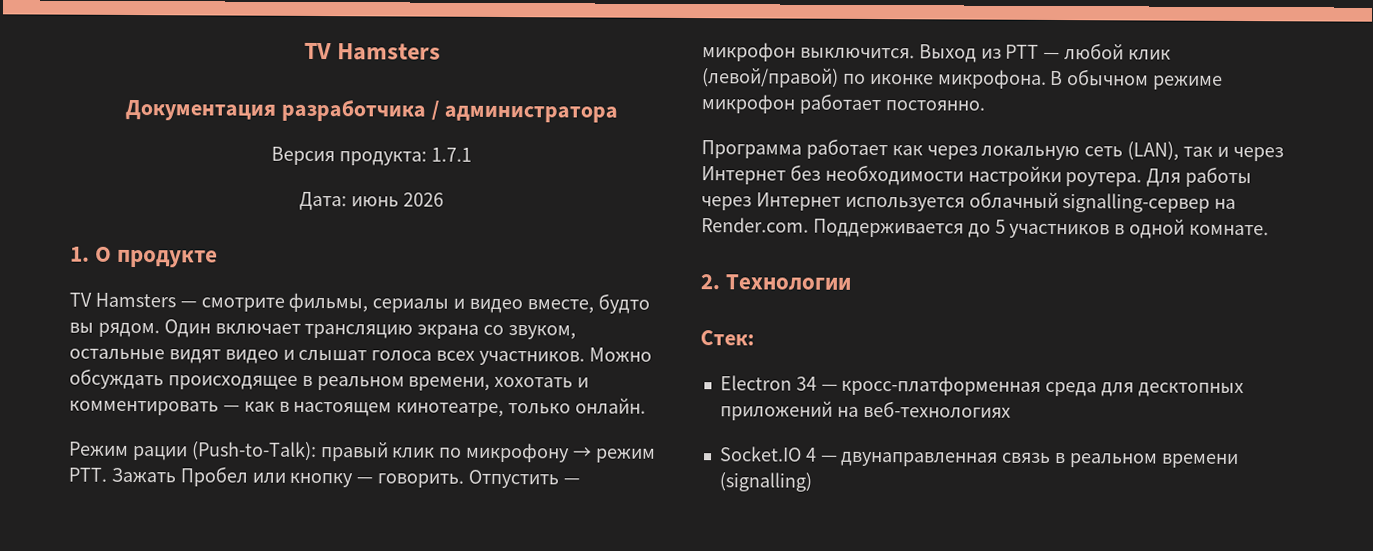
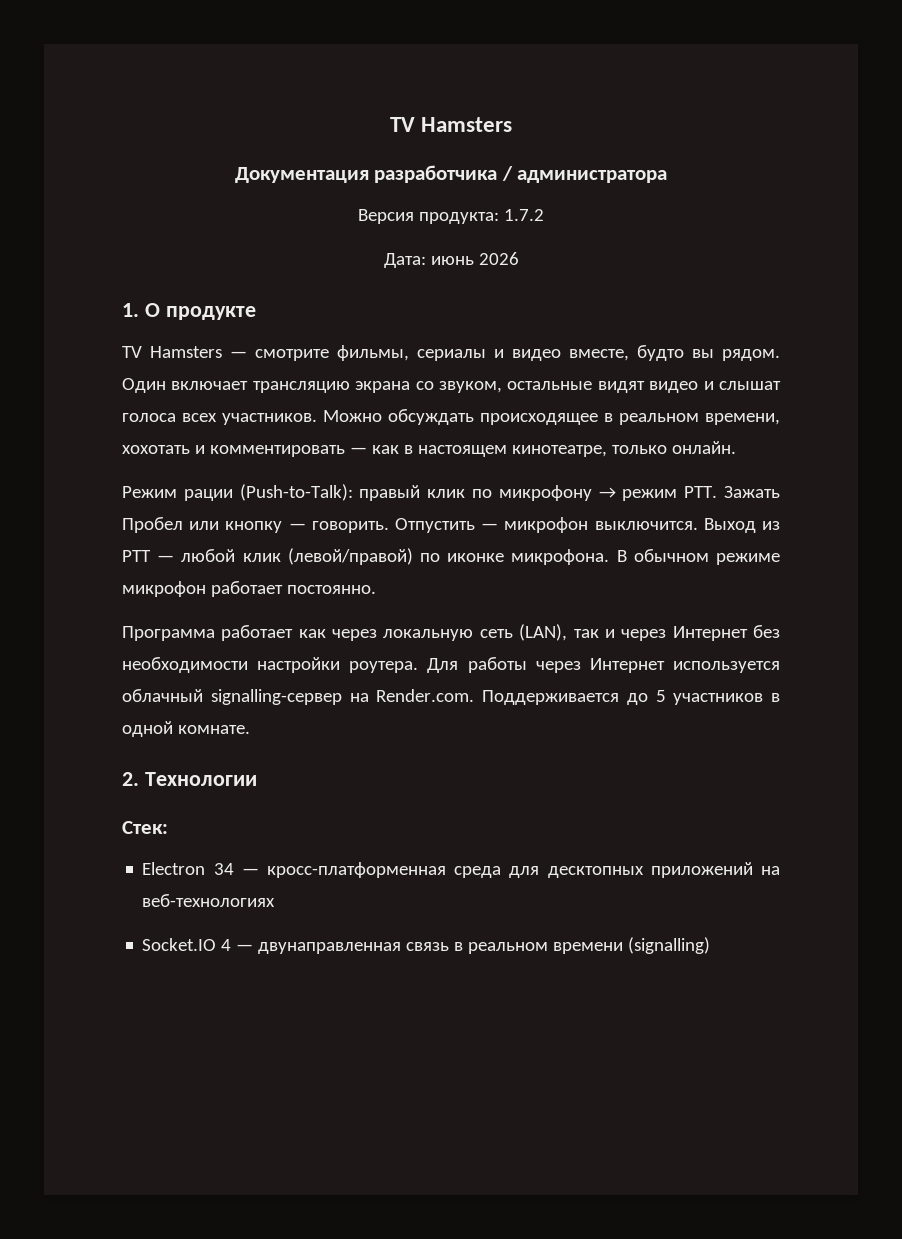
- Версия продукта: 1.7.1
+ Версия продукта: 1.7.2

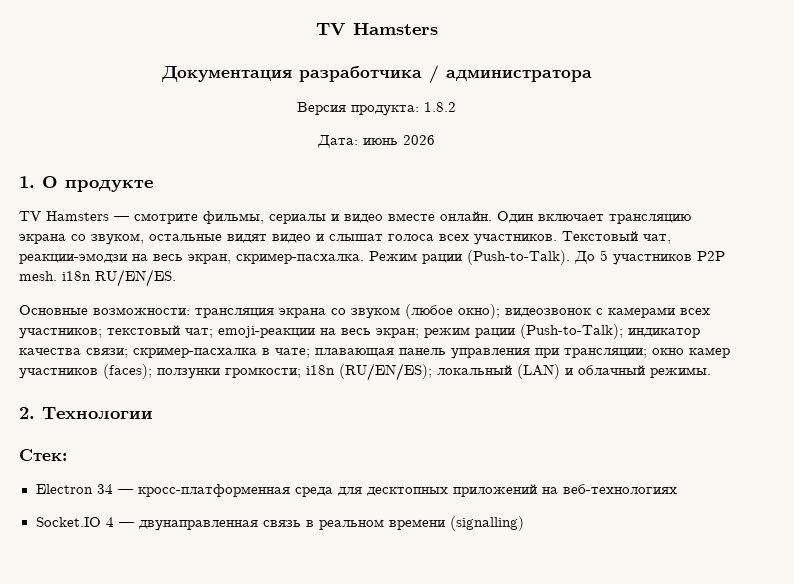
- Версия продукта: 1.7.2
+ Версия продукта: 1.8.2
- TV Hamsters — смотрите фильмы, сериалы и видео вместе, будто вы рядом.
+ TV Hamsters — смотрите фильмы, сериалы и видео вместе онлайн.
- Можно обсуждать происходящее в реальном времени, хохотать и комментировать — как в настоящем кинотеатре, только онлайн.
- Режим рации (Push-to-Talk): правый клик по микрофону → режим PTT. Зажать Пробел или кнопку — говорить. Отпустить — микрофон выключится. Выход из PTT — любой клик (левой/правой) по иконке микрофона. В обычном режиме микрофон работает постоянно.
- Программа работает как через локальную сеть (LAN), так и через Интернет без необходимости настройки роутера. Для работы через Интернет используется облачный signalling-сервер на Render.com. Поддерживается до 5 участников в одной комнате.
+ Текстовый чат, реакции-эмодзи на весь экран, скример-пасхалка. Режим рации (Push-to-Talk). До 5 участников P2P mesh. i18n RU/EN/ES.
+ Основные возможности: трансляция экрана со звуком (любое окно); видеозвонок с камерами всех участников; текстовый чат; emoji-реакции на весь экран; режим рации (Push-to-Talk); индикатор качества связи; скример-пасхалка в чате; плавающая панель управления при трансляции; окно камер участников (faces); ползунки громкости; i18n (RU/EN/ES); локальный (LAN) и облачный режимы.

